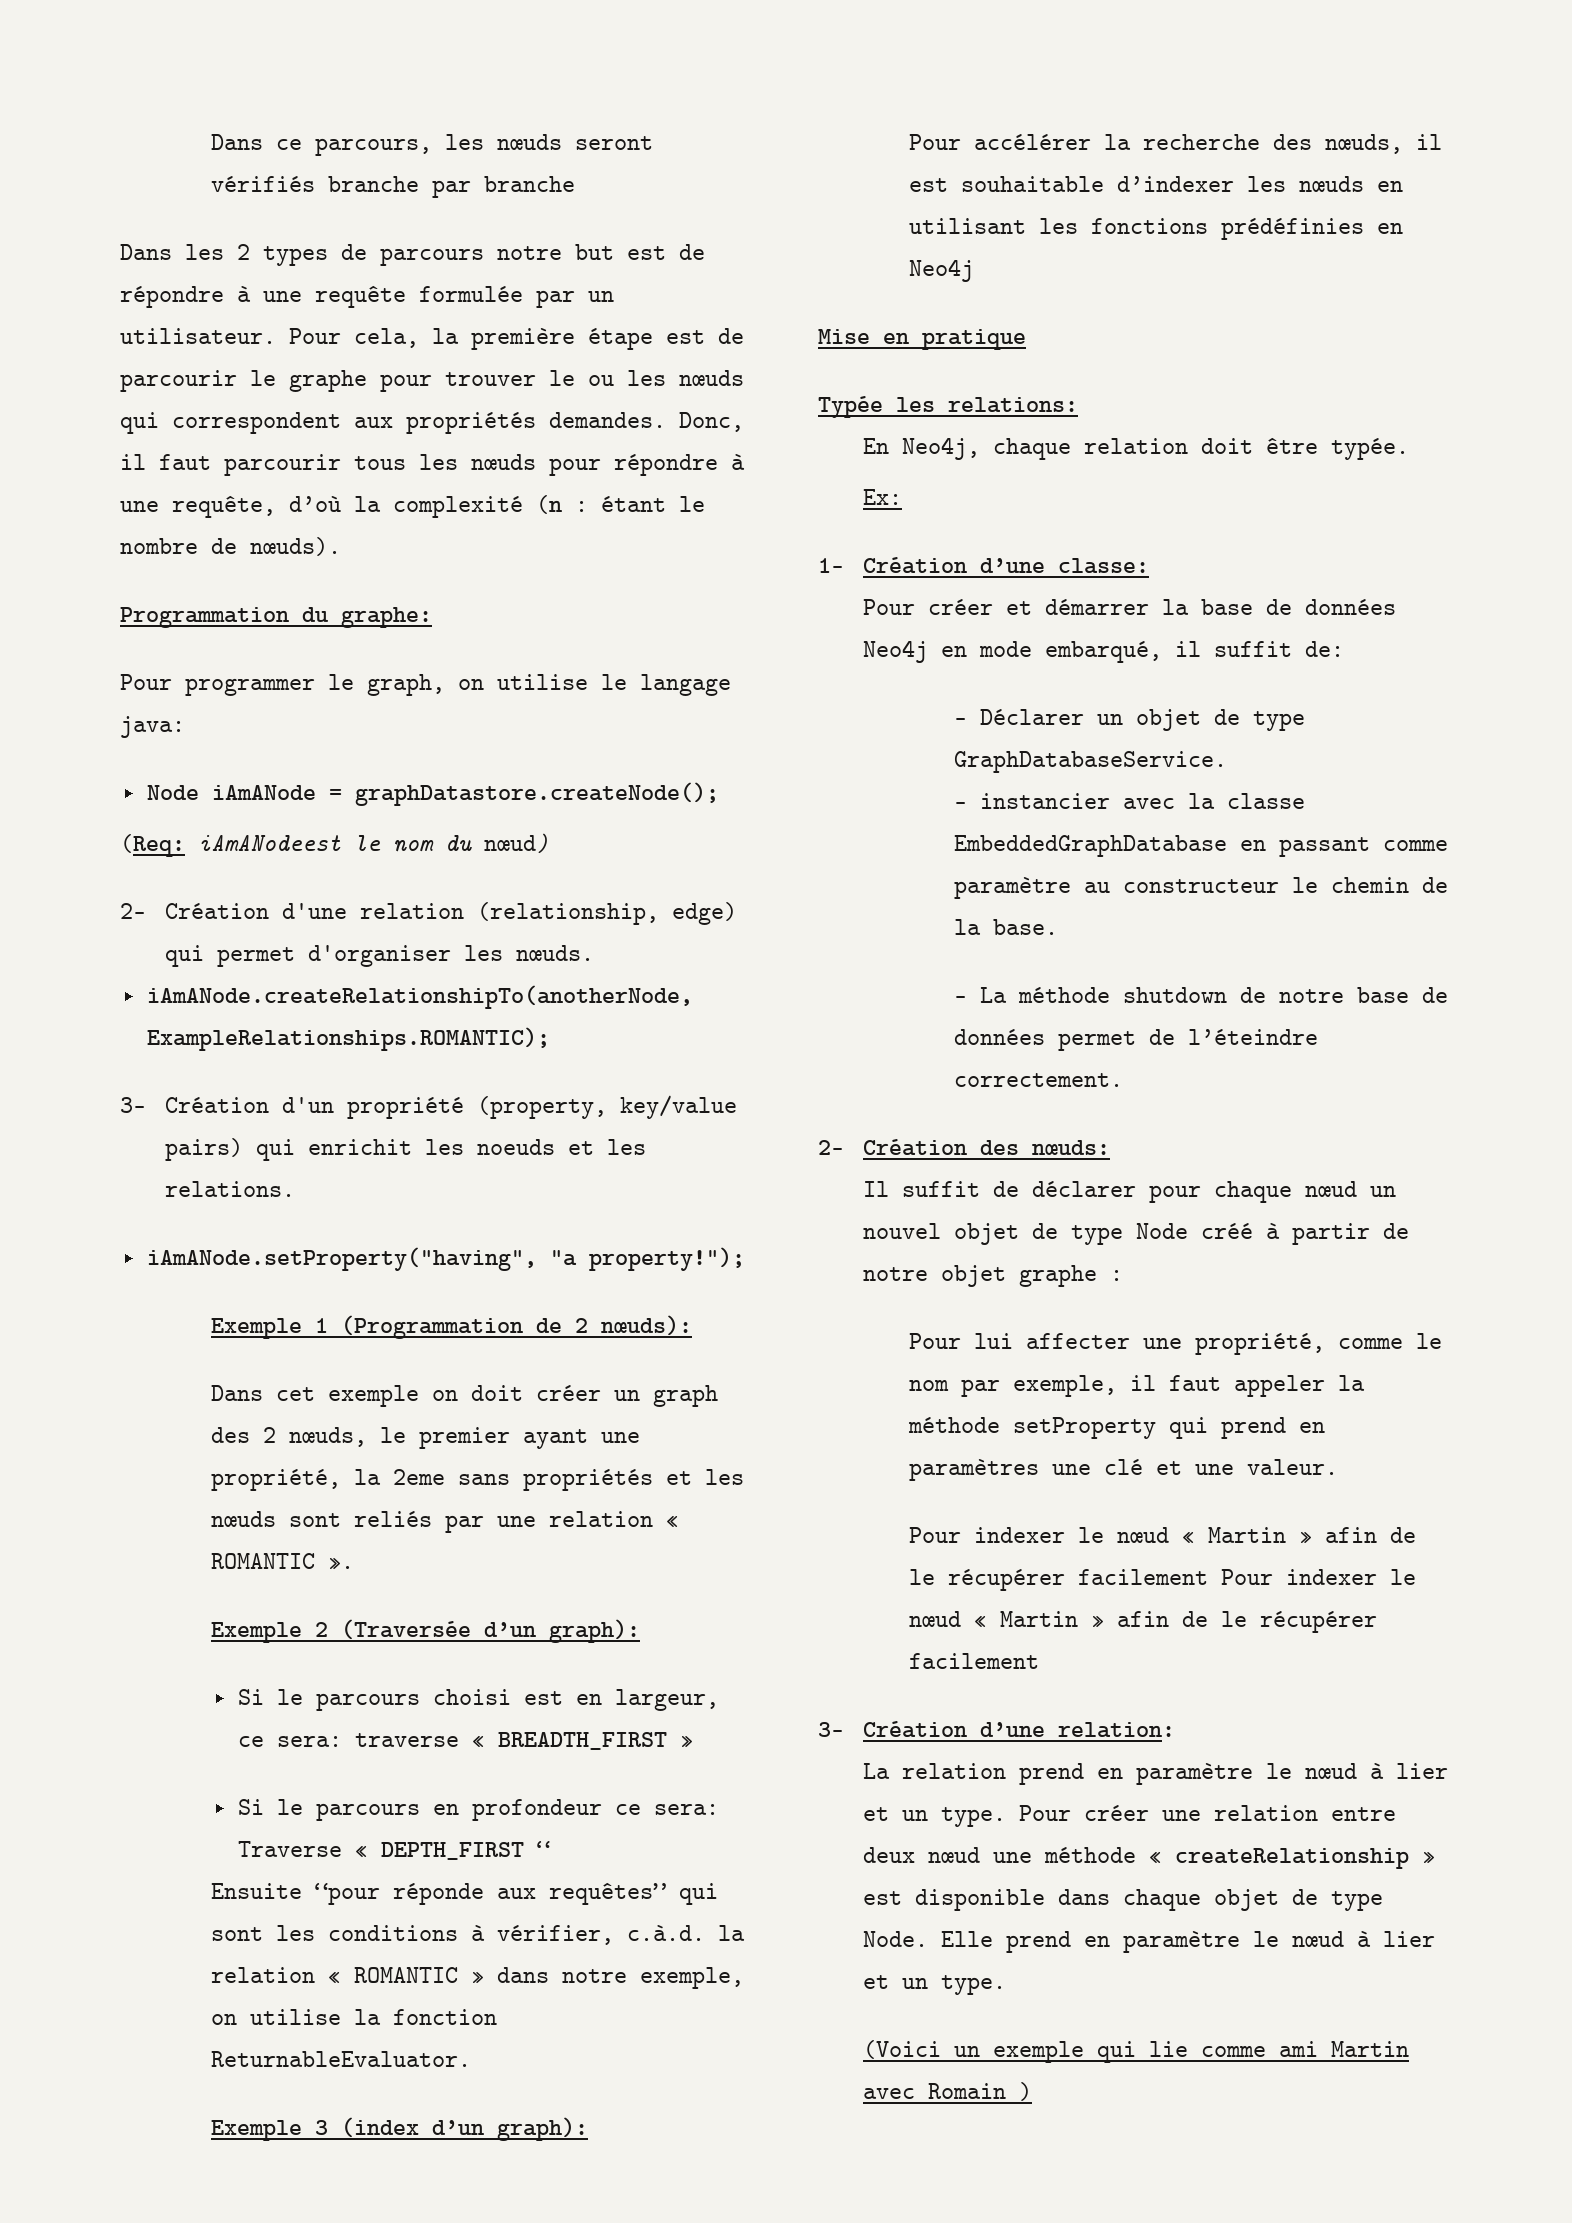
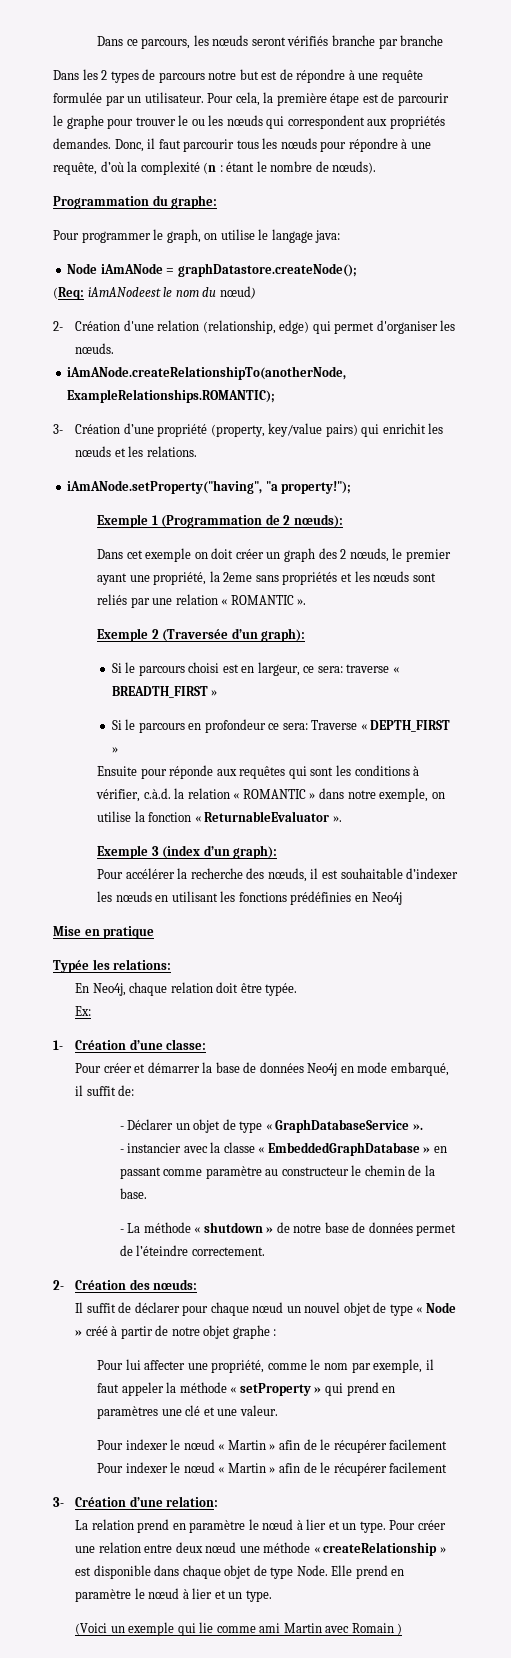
- 3- Création d'un propriété (property, key/value pairs) qui enrichit les noeuds et les relations.
+ 3- Création d’une propriété (property, key/value pairs) qui enrichit les nœuds et les relations.
- Si le parcours en profondeur ce sera: Traverse « DEPTH_FIRST “
+ Si le parcours en profondeur ce sera: Traverse « DEPTH_FIRST »
- Ensuite “pour réponde aux requêtes” qui sont les conditions à vérifier, c.à.d. la relation « ROMANTIC » dans notre exemple, on utilise la fonction ReturnableEvaluator.
+ Ensuite pour réponde aux requêtes qui sont les conditions à vérifier, c.à.d. la relation « ROMANTIC » dans notre exemple, on utilise la fonction « ReturnableEvaluator ».
- - Déclarer un objet de type GraphDatabaseService.
+ - Déclarer un objet de type « GraphDatabaseService ».
- - instancier avec la classe EmbeddedGraphDatabase en passant comme paramètre au constructeur le chemin de la base.
+ - instancier avec la classe « EmbeddedGraphDatabase » en passant comme paramètre au constructeur le chemin de la base.
- - La méthode shutdown de notre base de données permet de l’éteindre correctement.
+ - La méthode « shutdown » de notre base de données permet de l’éteindre correctement.
- Il suffit de déclarer pour chaque nœud un nouvel objet de type Node créé à partir de notre objet graphe :
+ Il suffit de déclarer pour chaque nœud un nouvel objet de type « Node » créé à partir de notre objet graphe :
- Pour lui affecter une propriété, comme le nom par exemple, il faut appeler la méthode setProperty qui prend en paramètres une clé et une valeur.
+ Pour lui affecter une propriété, comme le nom par exemple, il faut appeler la méthode « setProperty » qui prend en paramètres une clé et une valeur.

